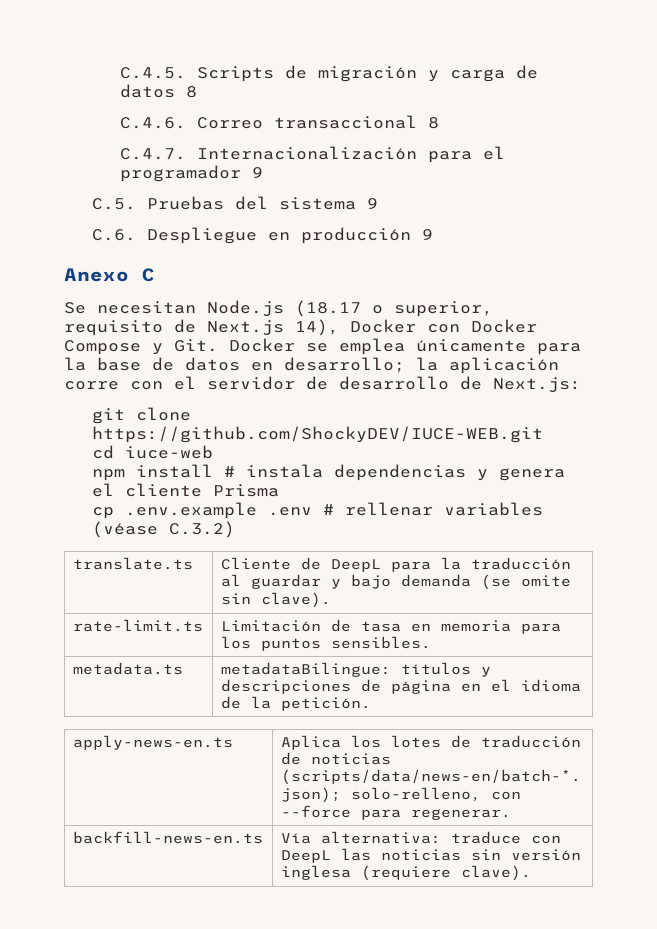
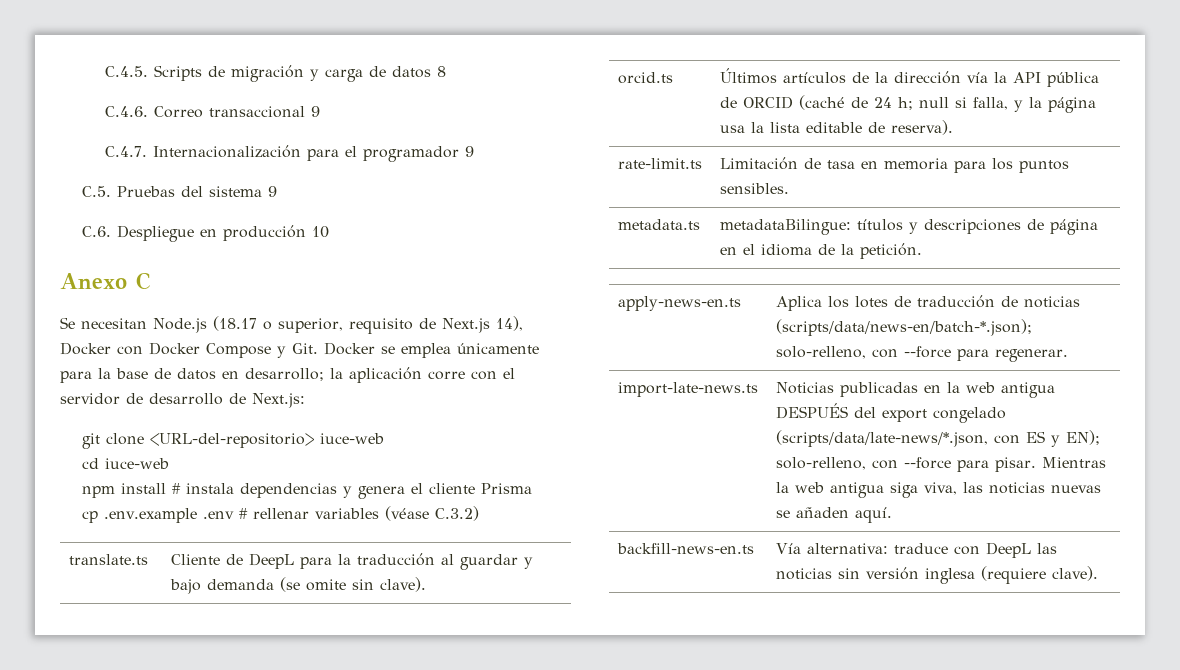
- C.4.6. Correo transaccional 8
+ C.4.6. Correo transaccional 9
- C.6. Despliegue en producción 9
+ C.6. Despliegue en producción 10
- git clone https://github.com/ShockyDEV/IUCE-WEB.git
+ git clone <URL-del-repositorio> iuce-web
+ orcid.ts | Últimos artículos de la dirección vía la API pública de ORCID (caché de 24 h; null si falla, y la página usa la lista editable de reserva).
+ import-late-news.ts | Noticias publicadas en la web antigua DESPUÉS del export congelado (scripts/data/late-news/*.json, con ES y EN); solo-relleno, con --force para pisar. Mientras la web antigua siga viva, las noticias nuevas se añaden aquí.

